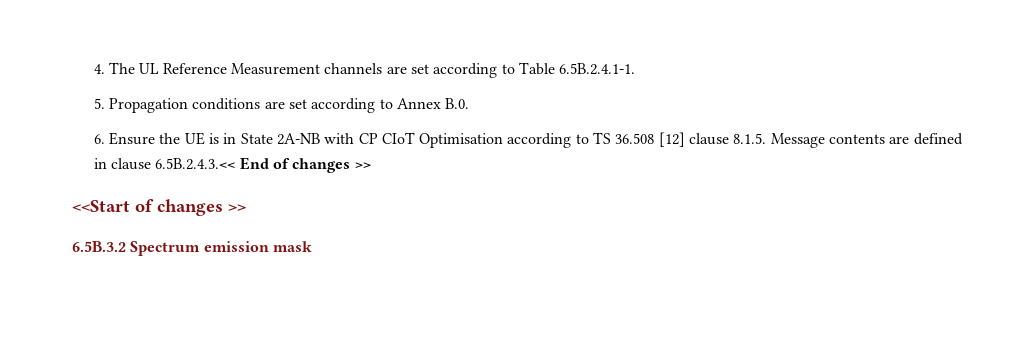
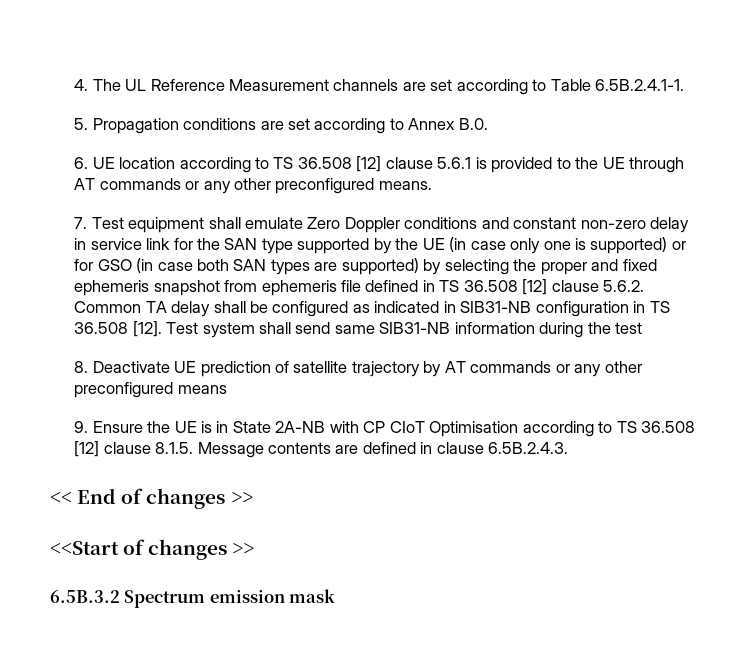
- 6. Ensure the UE is in State 2A-NB with CP CIoT Optimisation according to TS 36.508 [12] clause 8.1.5. Message contents are defined in clause 6.5B.2.4.3.<< End of changes >>
+ 6. UE location according to TS 36.508 [12] clause 5.6.1 is provided to the UE through AT commands or any other preconfigured means.
+ 7. Test equipment shall emulate Zero Doppler conditions and constant non-zero delay in service link for the SAN type supported by the UE (in case only one is supported) or for GSO (in case both SAN types are supported) by selecting the proper and fixed ephemeris snapshot from ephemeris file defined in TS 36.508 [12] clause 5.6.2. Common TA delay shall be configured as indicated in SIB31-NB configuration in TS 36.508 [12]. Test system shall send same SIB31-NB information during the test
+ 8. Deactivate UE prediction of satellite trajectory by AT commands or any other preconfigured means
+ 9. Ensure the UE is in State 2A-NB with CP CIoT Optimisation according to TS 36.508 [12] clause 8.1.5. Message contents are defined in clause 6.5B.2.4.3.
+ << End of changes >>

